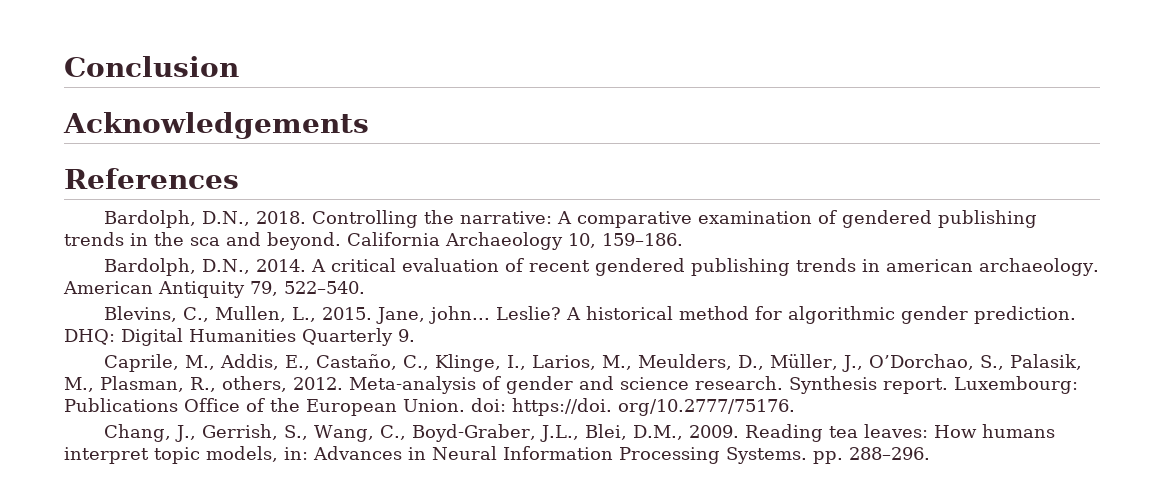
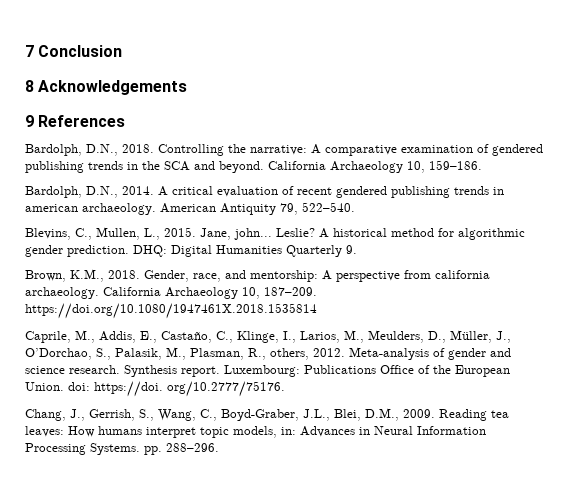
- Conclusion
+ 7 Conclusion
- Acknowledgements
+ 8 Acknowledgements
- References
+ 9 References
- Controlling the narrative: A comparative examination of gendered publishing trends in the sca and beyond.
+ Controlling the narrative: A comparative examination of gendered publishing trends in the SCA and beyond.
+ Brown, K.M., 2018. Gender, race, and mentorship: A perspective from california archaeology. California Archaeology 10, 187–209. https://doi.org/10.1080/1947461X.2018.1535814

